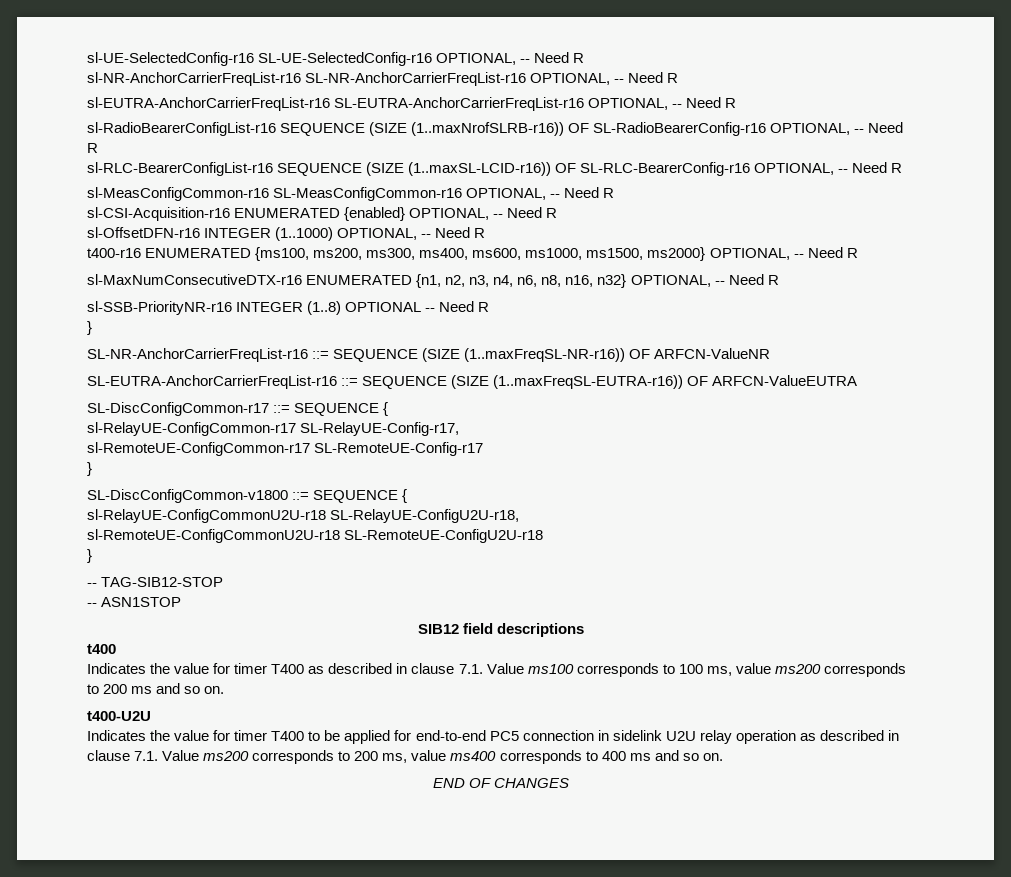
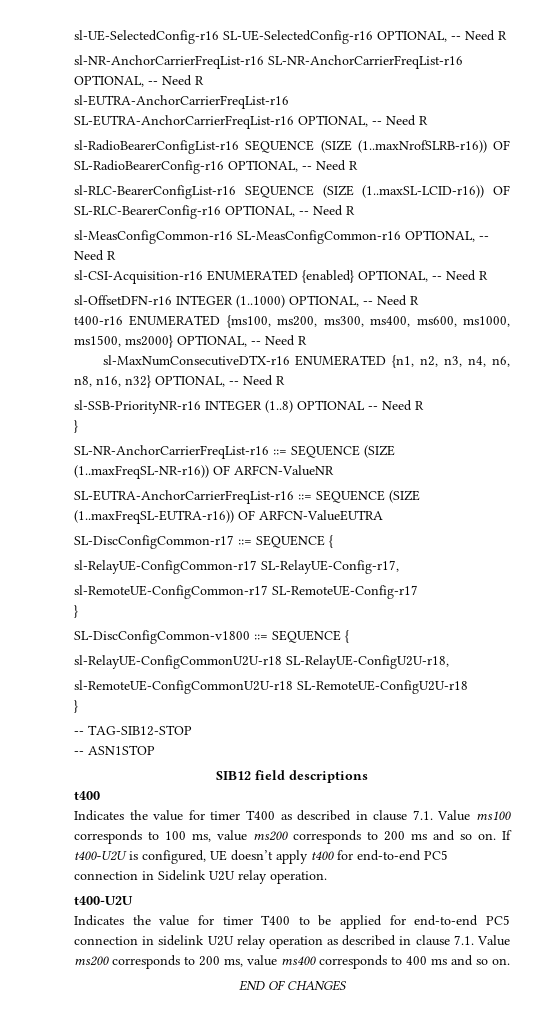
+ If t400-U2U is configured, UE doesn’t apply t400 for end-to-end PC5 connection in Sidelink U2U relay operation.

